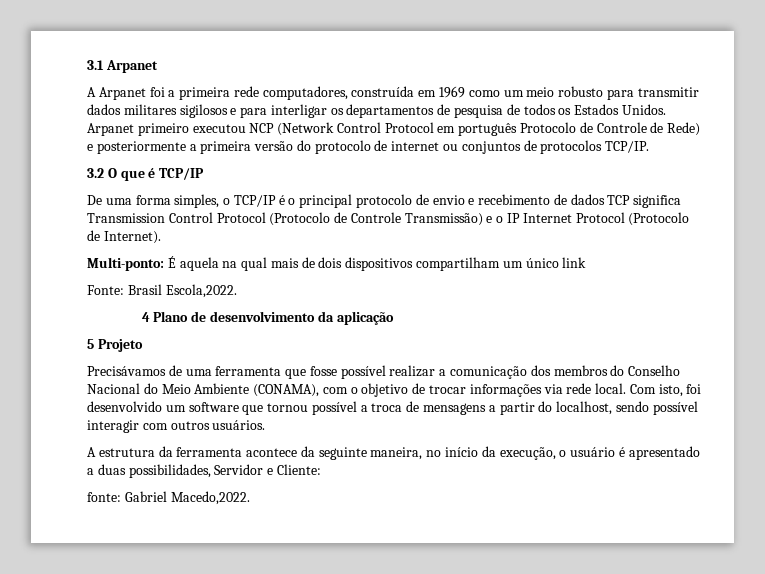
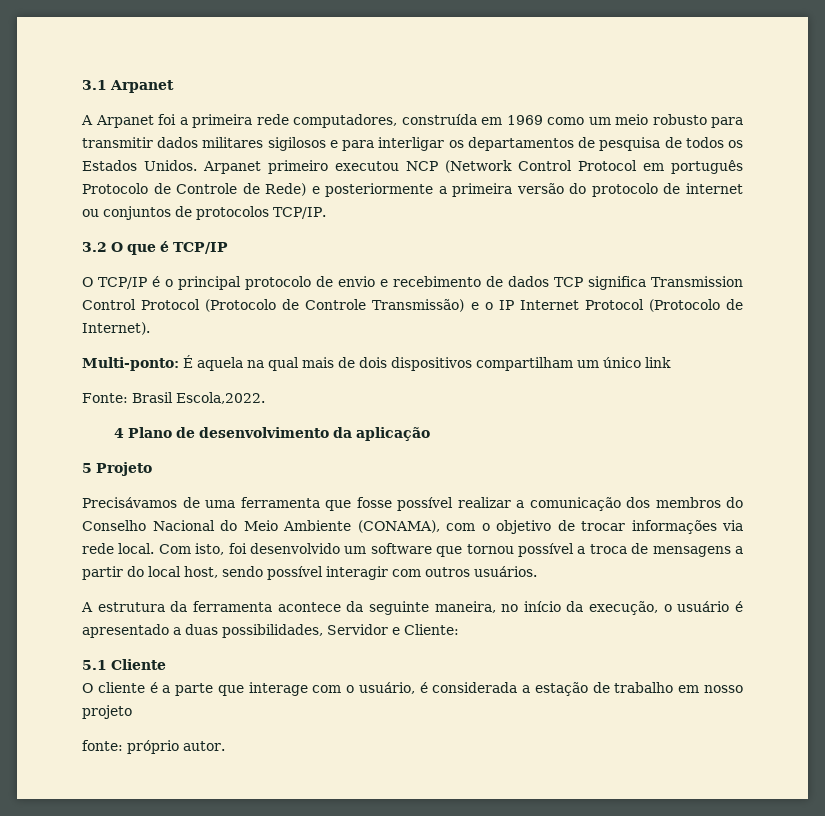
- De uma forma simples, o TCP/IP é o principal protocolo de envio e recebimento de dados TCP significa Transmission Control Protocol (Protocolo de Controle Transmissão) e o IP Internet Protocol (Protocolo de Internet).
+ O TCP/IP é o principal protocolo de envio e recebimento de dados TCP significa Transmission Control Protocol (Protocolo de Controle Transmissão) e o IP Internet Protocol (Protocolo de Internet).
- Com isto, foi desenvolvido um software que tornou possível a troca de mensagens a partir do localhost, sendo possível interagir com outros usuários.
+ Com isto, foi desenvolvido um software que tornou possível a troca de mensagens a partir do local host, sendo possível interagir com outros usuários.
+ 5.1 Cliente
+ O cliente é a parte que interage com o usuário, é considerada a estação de trabalho em nosso projeto
- fonte: Gabriel Macedo,2022.
+ fonte: próprio autor.

